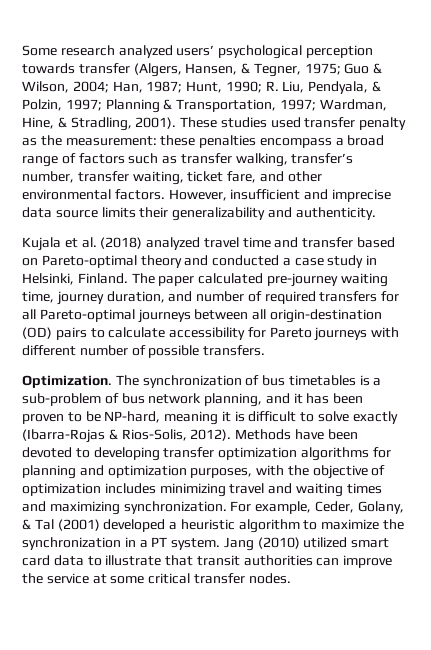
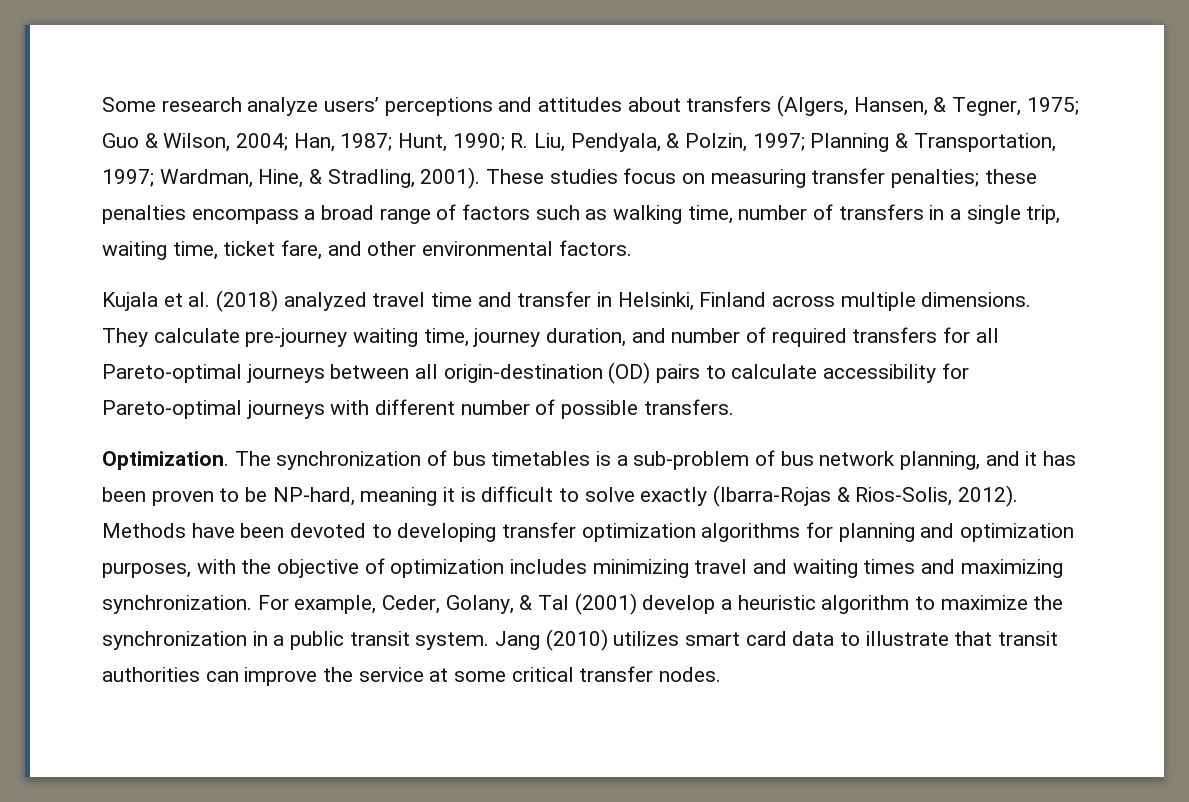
- Some research analyzed users’ psychological perception towards transfer (Algers, Hansen, & Tegner, 1975; Guo & Wilson, 2004; Han, 1987; Hunt, 1990; R. Liu, Pendyala, & Polzin, 1997; Planning & Transportation, 1997; Wardman, Hine, & Stradling, 2001).
+ Some research analyze users’ perceptions and attitudes about transfers (Algers, Hansen, & Tegner, 1975; Guo & Wilson, 2004; Han, 1987; Hunt, 1990; R. Liu, Pendyala, & Polzin, 1997; Planning & Transportation, 1997; Wardman, Hine, & Stradling, 2001).
- These studies used transfer penalty as the measurement: these penalties encompass a broad range of factors such as transfer walking, transfer’s number, transfer waiting, ticket fare, and other environmental factors. However, insufficient and imprecise data source limits their generalizability and authenticity.
+ These studies focus on measuring transfer penalties; these penalties encompass a broad range of factors such as walking time, number of transfers in a single trip, waiting time, ticket fare, and other environmental factors.
- Kujala et al. (2018) analyzed travel time and transfer based on Pareto-optimal theory and conducted a case study in Helsinki, Finland. The paper calculated pre-journey waiting time, journey duration, and number of required transfers for all Pareto-optimal journeys between all origin-destination (OD) pairs to calculate accessibility for Pareto journeys with different number of possible transfers.
+ Kujala et al. (2018) analyzed travel time and transfer in Helsinki, Finland across multiple dimensions. They calculate pre-journey waiting time, journey duration, and number of required transfers for all Pareto-optimal journeys between all origin-destination (OD) pairs to calculate accessibility for Pareto-optimal journeys with different number of possible transfers.
- For example, Ceder, Golany, & Tal (2001) developed a heuristic algorithm to maximize the synchronization in a PT system.
+ For example, Ceder, Golany, & Tal (2001) develop a heuristic algorithm to maximize the synchronization in a public transit system.
- Jang (2010) utilized smart card data to illustrate that transit authorities can improve the service at some critical transfer nodes.
+ Jang (2010) utilizes smart card data to illustrate that transit authorities can improve the service at some critical transfer nodes.

